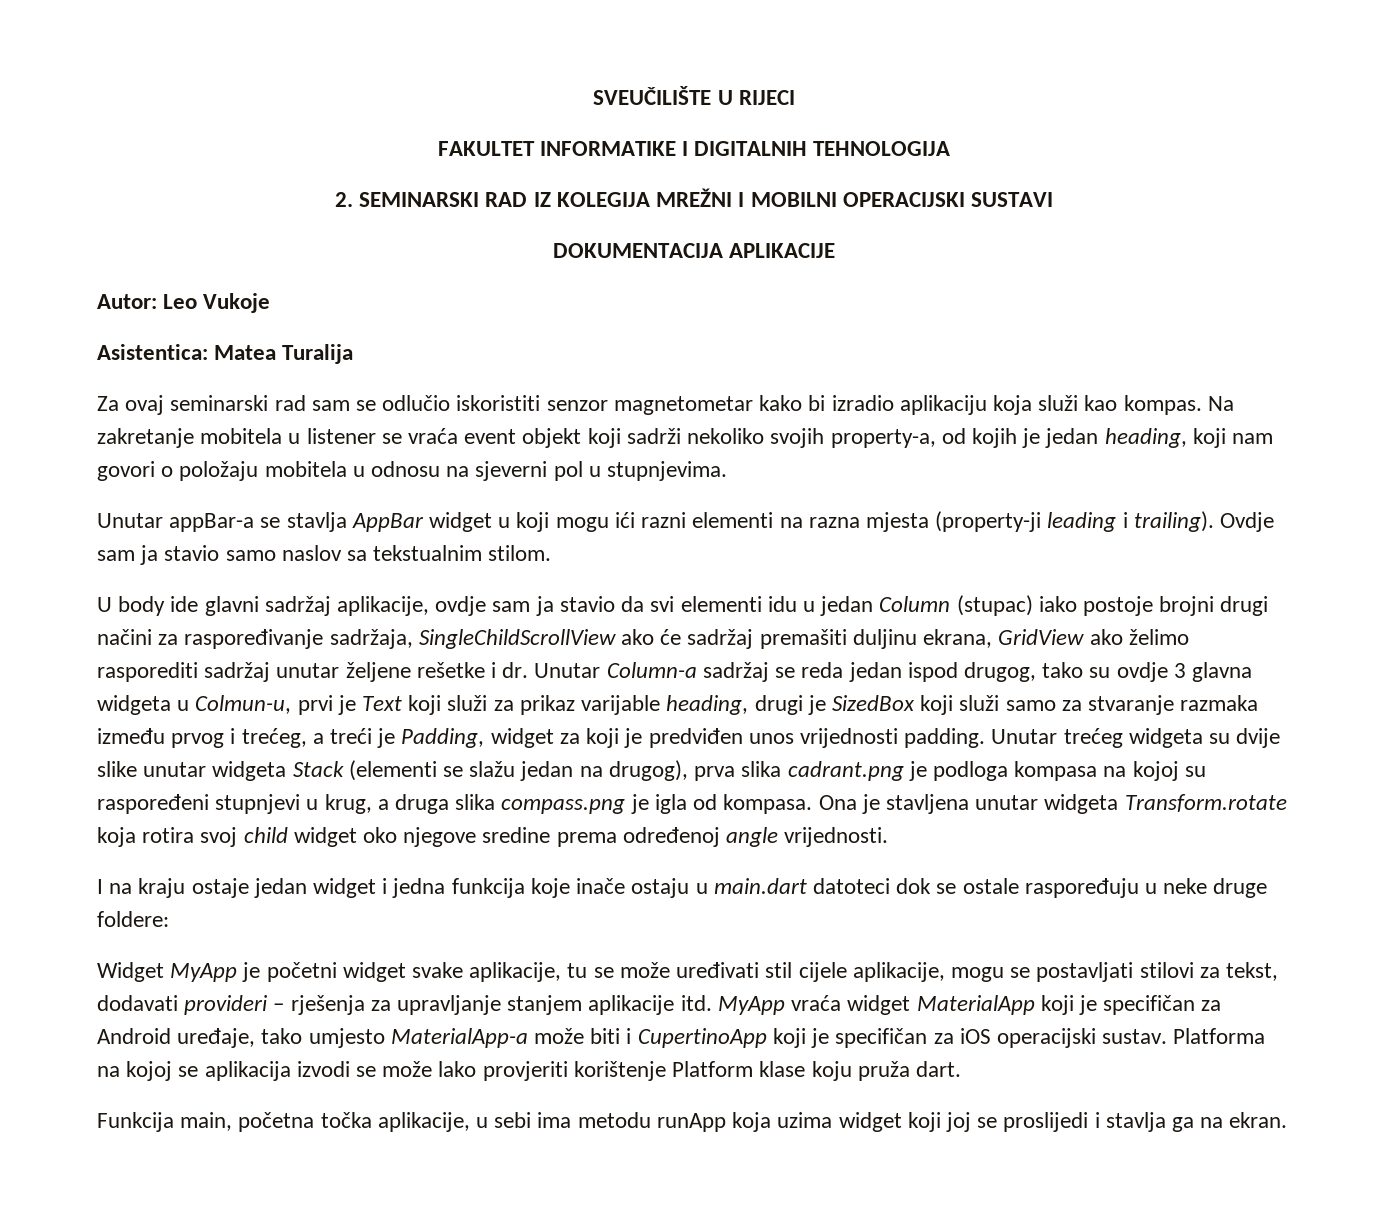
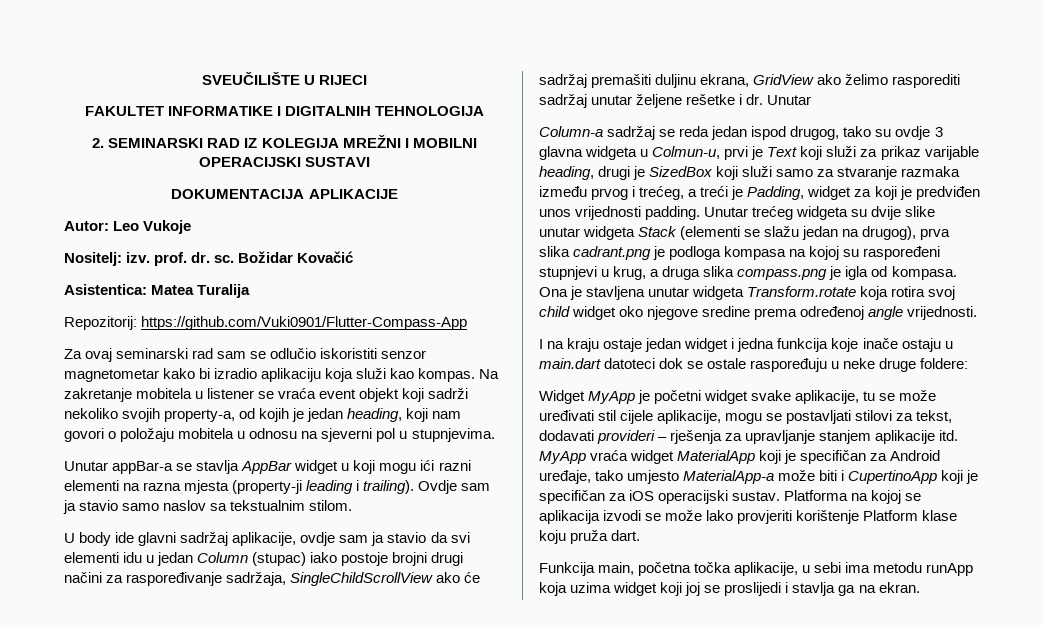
+ Nositelj: izv. prof. dr. sc. Božidar Kovačić
+ Repozitorij: https://github.com/Vuki0901/Flutter-Compass-App
- U body ide glavni sadržaj aplikacije, ovdje sam ja stavio da svi elementi idu u jedan Column (stupac) iako postoje brojni drugi načini za raspoređivanje sadržaja, SingleChildScrollView ako će sadržaj premašiti duljinu ekrana, GridView ako želimo rasporediti sadržaj unutar željene rešetke i dr. Unutar Column-a sadržaj se reda jedan ispod drugog, tako su ovdje 3 glavna widgeta u Colmun-u, prvi je Text koji služi za prikaz varijable heading, drugi je SizedBox koji služi samo za stvaranje razmaka između prvog i trećeg, a treći je Padding, widget za koji je predviđen unos vrijednosti padding.
+ U body ide glavni sadržaj aplikacije, ovdje sam ja stavio da svi elementi idu u jedan Column (stupac) iako postoje brojni drugi načini za raspoređivanje sadržaja, SingleChildScrollView ako će sadržaj premašiti duljinu ekrana, GridView ako želimo rasporediti sadržaj unutar željene rešetke i dr. Unutar
+ Column-a sadržaj se reda jedan ispod drugog, tako su ovdje 3 glavna widgeta u Colmun-u, prvi je Text koji služi za prikaz varijable heading, drugi je SizedBox koji služi samo za stvaranje razmaka između prvog i trećeg, a treći je Padding, widget za koji je predviđen unos vrijednosti padding.

